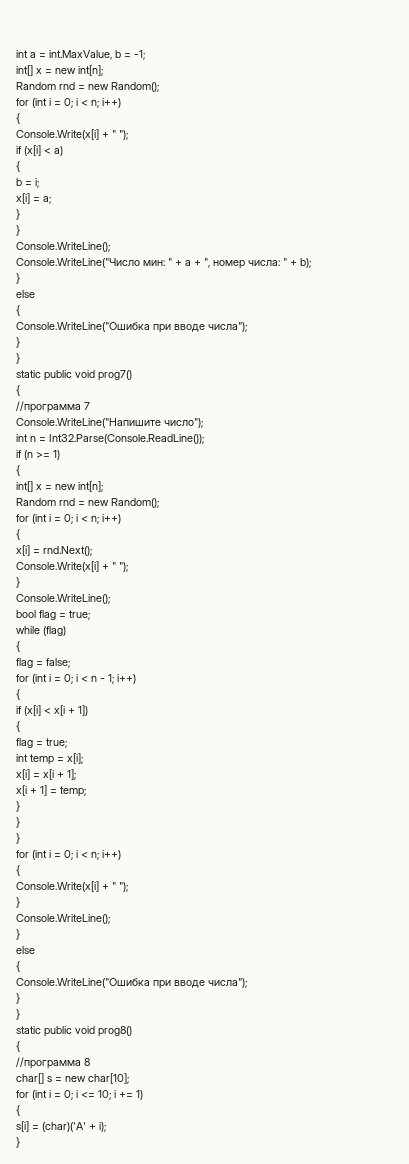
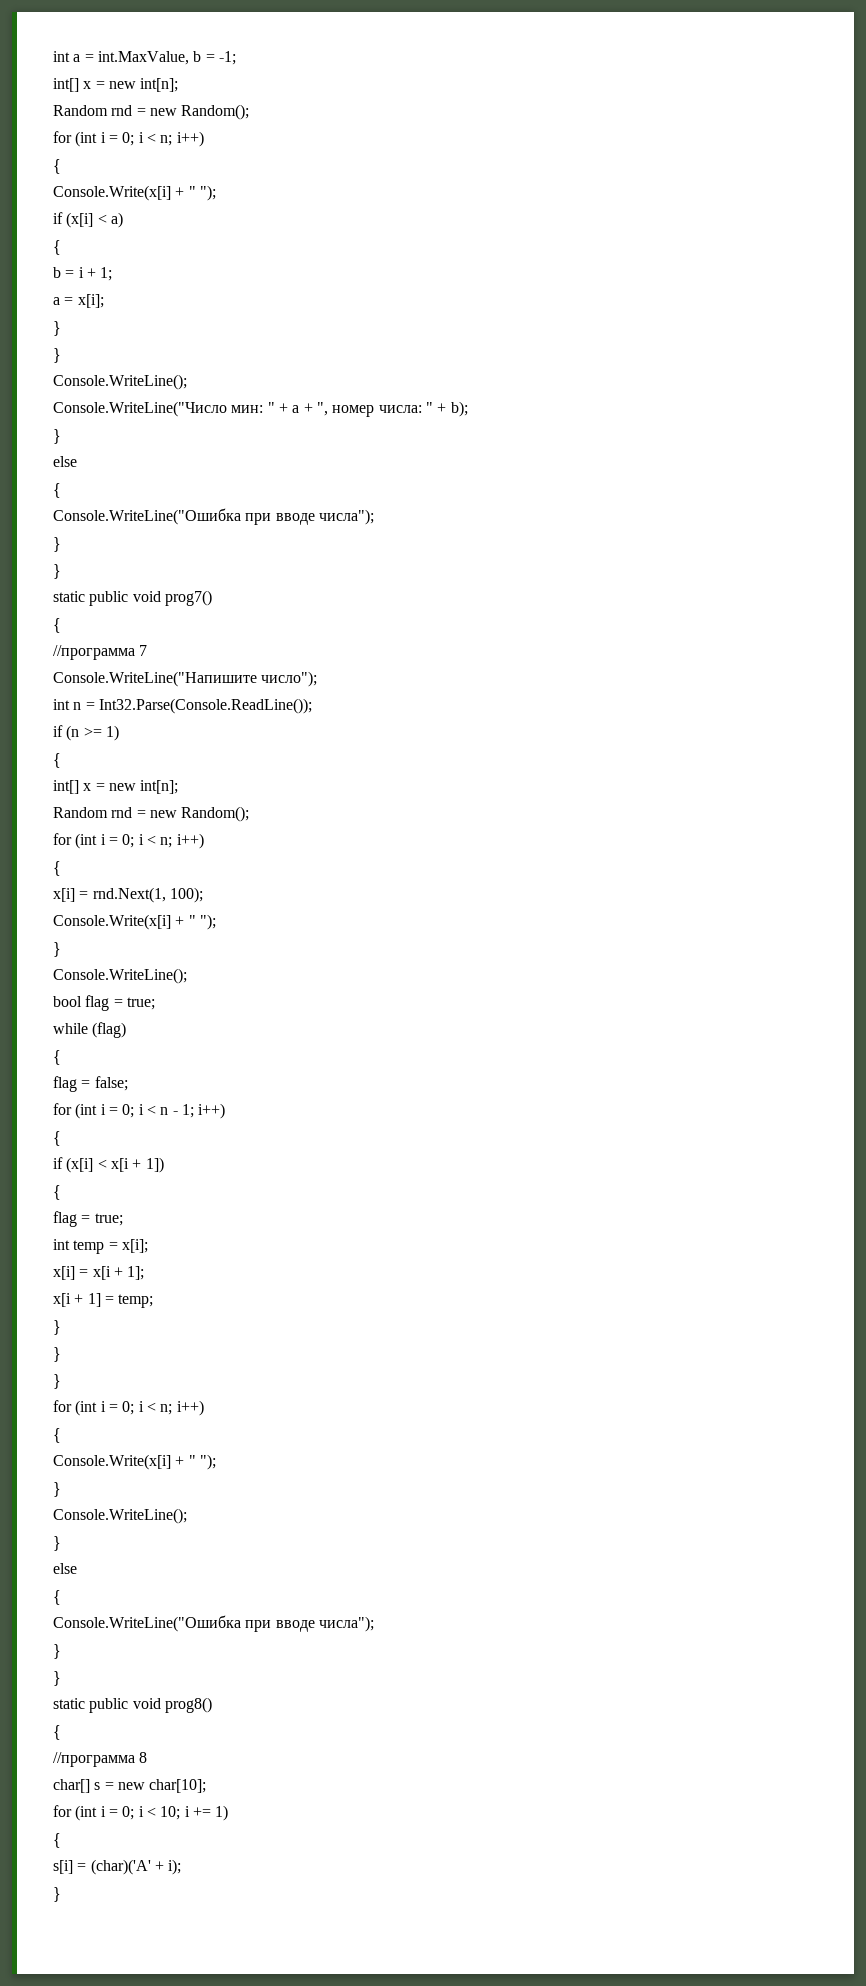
- b = i;
- x[i] = a;
+ b = i + 1;
+ a = x[i];
- x[i] = rnd.Next();
+ x[i] = rnd.Next(1, 100);
- for (int i = 0; i <= 10; i += 1)
+ for (int i = 0; i < 10; i += 1)

